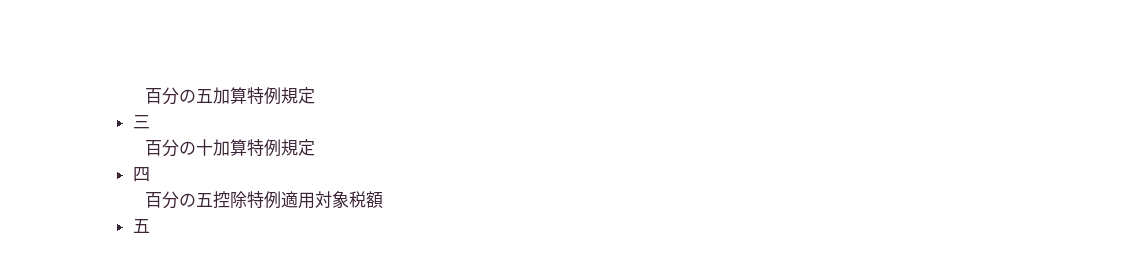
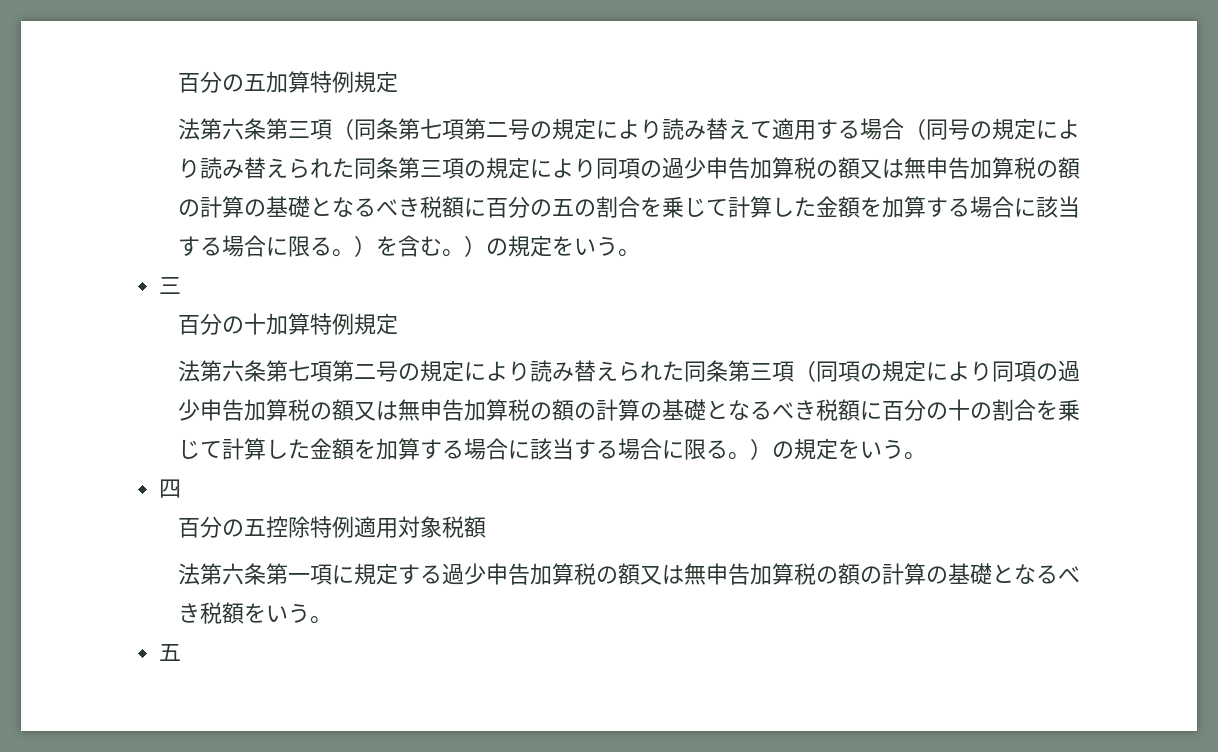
+ 法第六条第三項（同条第七項第二号の規定により読み替えて適用する場合（同号の規定により読み替えられた同条第三項の規定により同項の過少申告加算税の額又は無申告加算税の額の計算の基礎となるべき税額に百分の五の割合を乗じて計算した金額を加算する場合に該当する場合に限る。）を含む。）の規定をいう。
+ 法第六条第七項第二号の規定により読み替えられた同条第三項（同項の規定により同項の過少申告加算税の額又は無申告加算税の額の計算の基礎となるべき税額に百分の十の割合を乗じて計算した金額を加算する場合に該当する場合に限る。）の規定をいう。
+ 法第六条第一項に規定する過少申告加算税の額又は無申告加算税の額の計算の基礎となるべき税額をいう。

